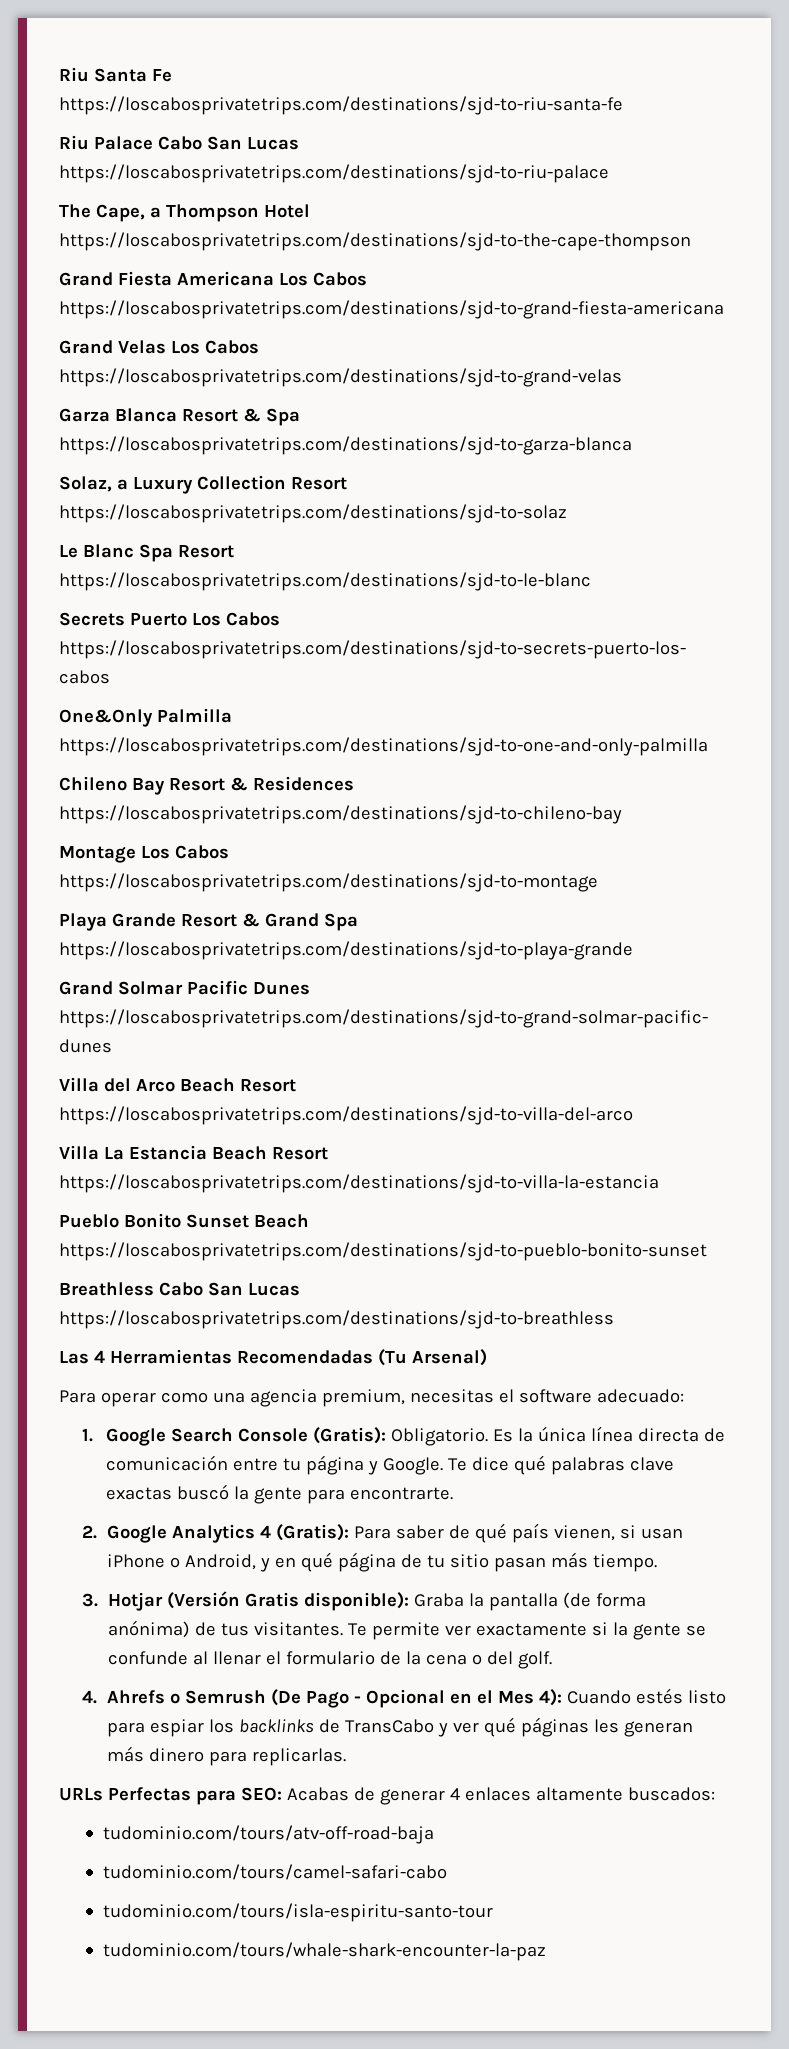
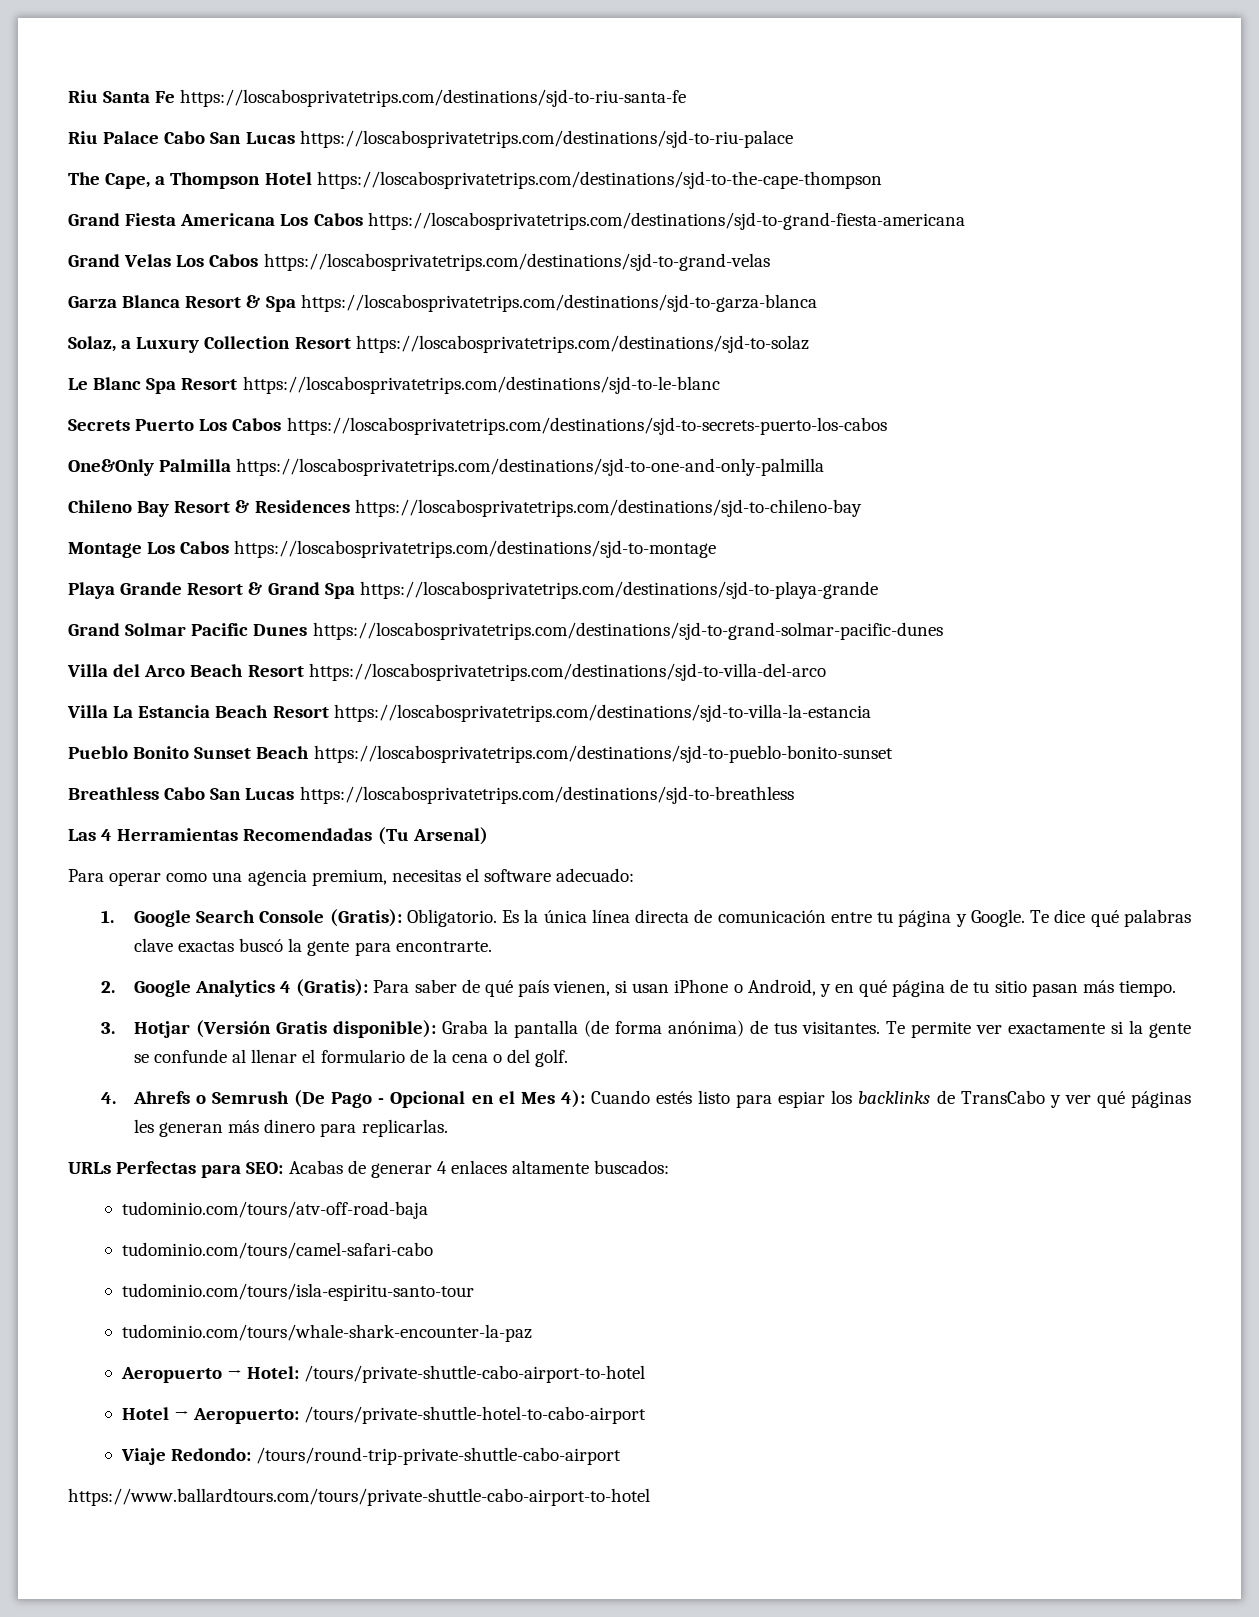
+ Aeropuerto → Hotel: /tours/private-shuttle-cabo-airport-to-hotel
+ Hotel → Aeropuerto: /tours/private-shuttle-hotel-to-cabo-airport
+ Viaje Redondo: /tours/round-trip-private-shuttle-cabo-airport
+ https://www.ballardtours.com/tours/private-shuttle-cabo-airport-to-hotel

